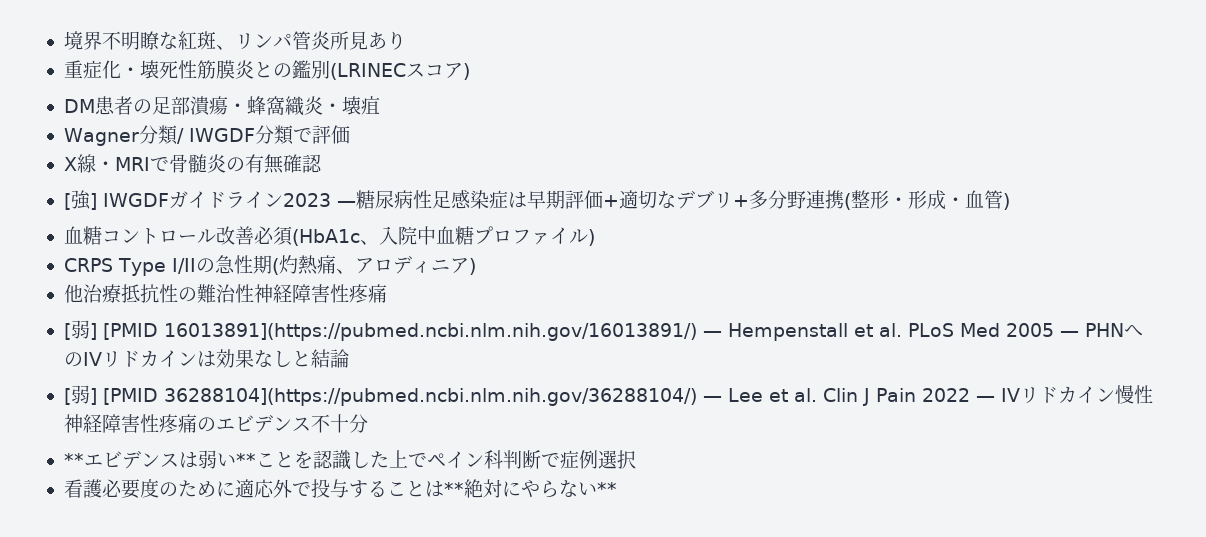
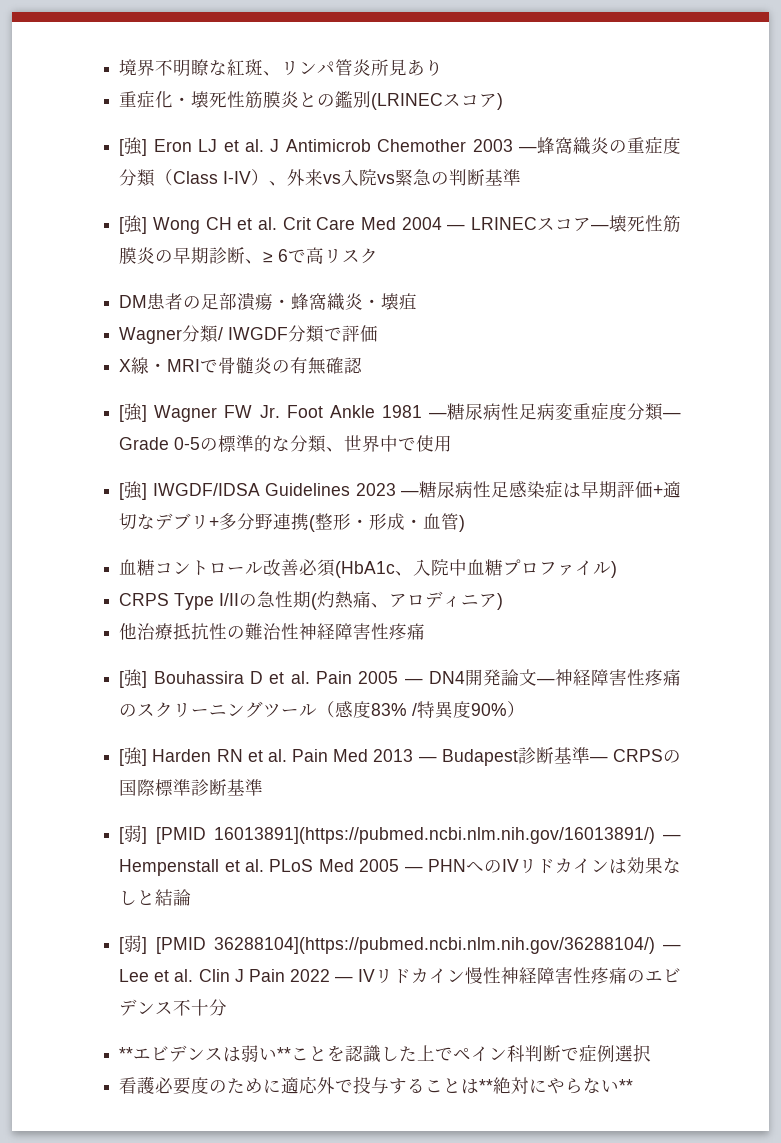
+ [強] Eron LJ et al. J Antimicrob Chemother 2003 —蜂窩織炎の重症度分類（Class I-IV）、外来vs入院vs緊急の判断基準
+ [強] Wong CH et al. Crit Care Med 2004 — LRINECスコア—壊死性筋膜炎の早期診断、≥ 6で高リスク
- [強] IWGDFガイドライン2023 —糖尿病性足感染症は早期評価+適切なデブリ+多分野連携(整形・形成・血管)
+ [強] Wagner FW Jr. Foot Ankle 1981 —糖尿病性足病変重症度分類— Grade 0-5の標準的な分類、世界中で使用
+ [強] IWGDF/IDSA Guidelines 2023 —糖尿病性足感染症は早期評価+適切なデブリ+多分野連携(整形・形成・血管)
+ [強] Bouhassira D et al. Pain 2005 — DN4開発論文—神経障害性疼痛のスクリーニングツール（感度83% /特異度90%）
+ [強] Harden RN et al. Pain Med 2013 — Budapest診断基準— CRPSの国際標準診断基準

